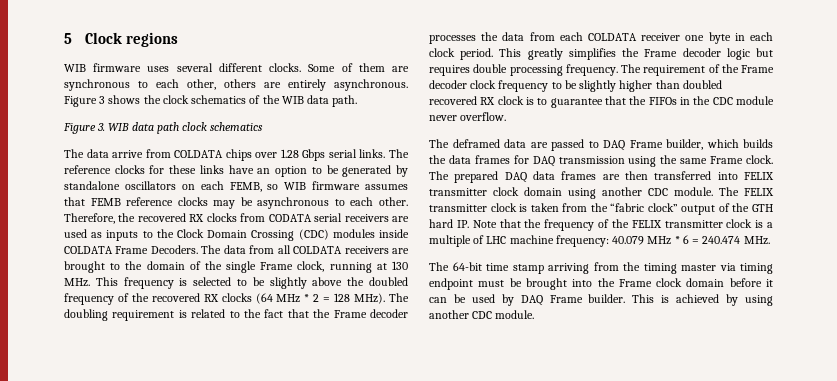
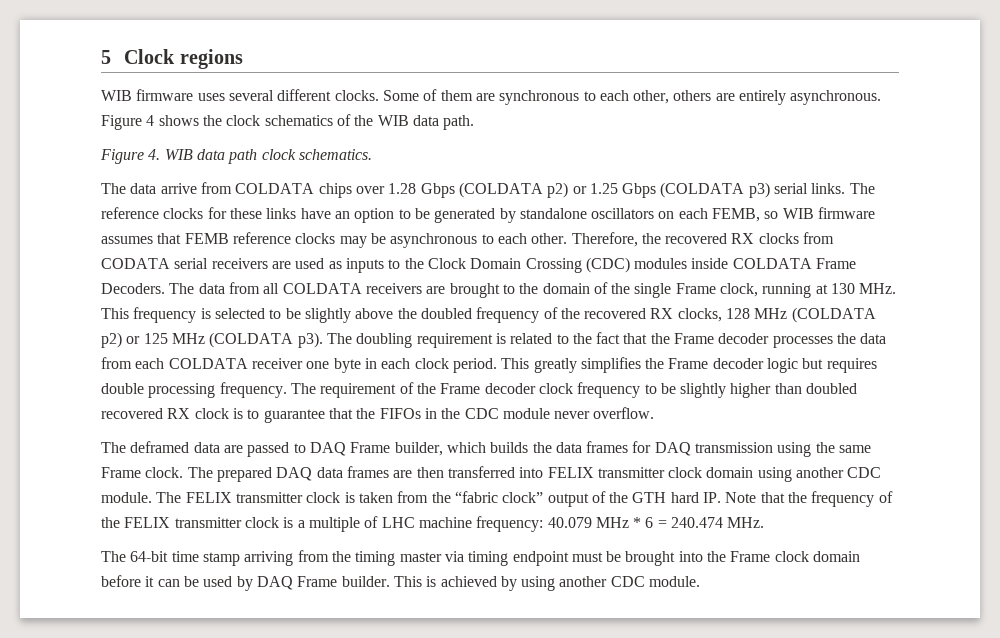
- Figure 3 shows the clock schematics of the WIB data path.
+ Figure 4 shows the clock schematics of the WIB data path.
- Figure 3. WIB data path clock schematics
+ Figure 4. WIB data path clock schematics.
- The data arrive from COLDATA chips over 1.28 Gbps serial links.
+ The data arrive from COLDATA chips over 1.28 Gbps (COLDATA p2) or 1.25 Gbps (COLDATA p3) serial links.
- The data from all COLDATA receivers are brought to the domain of the single Frame clock, running at 130 MHz. This frequency is selected to be slightly above the doubled frequency of the recovered RX clocks (64 MHz * 2 = 128 MHz).
+ The data from all COLDATA receivers are brought to the domain of the single Frame clock, running at 130 MHz. This frequency is selected to be slightly above the doubled frequency of the recovered RX clocks, 128 MHz (COLDATA p2) or 125 MHz (COLDATA p3).

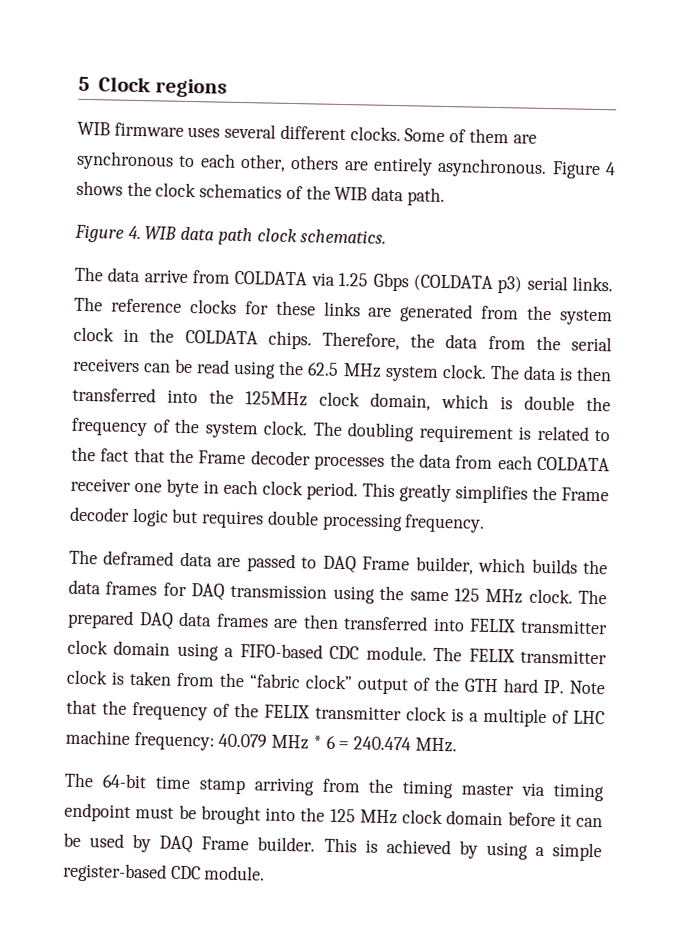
- The data arrive from COLDATA chips over 1.28 Gbps (COLDATA p2) or 1.25 Gbps (COLDATA p3) serial links.
+ The data arrive from COLDATA via 1.25 Gbps (COLDATA p3) serial links.
- The reference clocks for these links have an option to be generated by standalone oscillators on each FEMB, so WIB firmware assumes that FEMB reference clocks may be asynchronous to each other. Therefore, the recovered RX clocks from CODATA serial receivers are used as inputs to the Clock Domain Crossing (CDC) modules inside COLDATA Frame Decoders. The data from all COLDATA receivers are brought to the domain of the single Frame clock, running at 130 MHz. This frequency is selected to be slightly above the doubled frequency of the recovered RX clocks, 128 MHz (COLDATA p2) or 125 MHz (COLDATA p3).
+ The reference clocks for these links are generated from the system clock in the COLDATA chips. Therefore, the data from the serial receivers can be read using the 62.5 MHz system clock. The data is then transferred into the 125MHz clock domain, which is double the frequency of the system clock.
- The requirement of the Frame decoder clock frequency to be slightly higher than doubled recovered RX clock is to guarantee that the FIFOs in the CDC module never overflow.
- The deframed data are passed to DAQ Frame builder, which builds the data frames for DAQ transmission using the same Frame clock.
+ The deframed data are passed to DAQ Frame builder, which builds the data frames for DAQ transmission using the same 125 MHz clock.
- The prepared DAQ data frames are then transferred into FELIX transmitter clock domain using another CDC module.
+ The prepared DAQ data frames are then transferred into FELIX transmitter clock domain using a FIFO-based CDC module.
- The 64-bit time stamp arriving from the timing master via timing endpoint must be brought into the Frame clock domain before it can be used by DAQ Frame builder.
+ The 64-bit time stamp arriving from the timing master via timing endpoint must be brought into the 125 MHz clock domain before it can be used by DAQ Frame builder.
- This is achieved by using another CDC module.
+ This is achieved by using a simple register-based CDC module.

